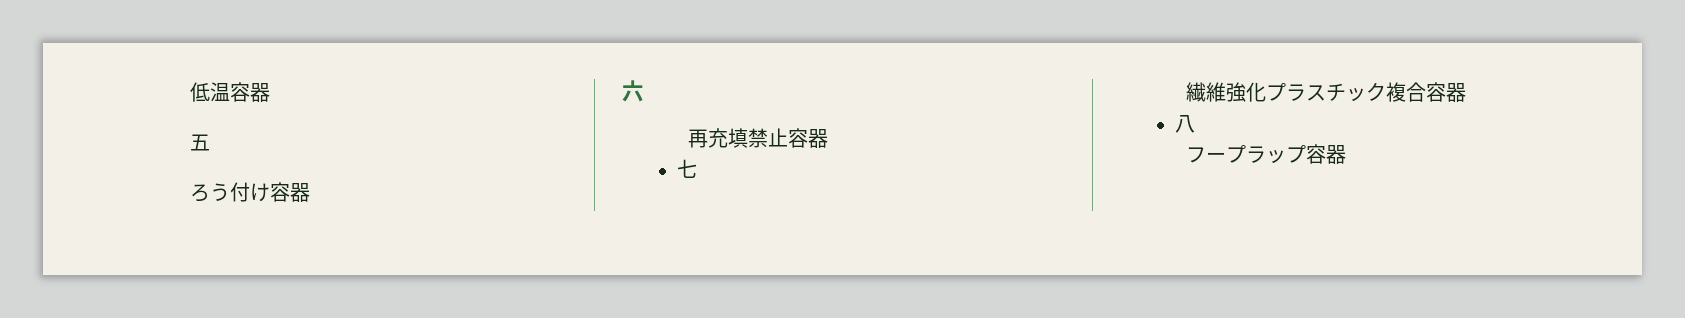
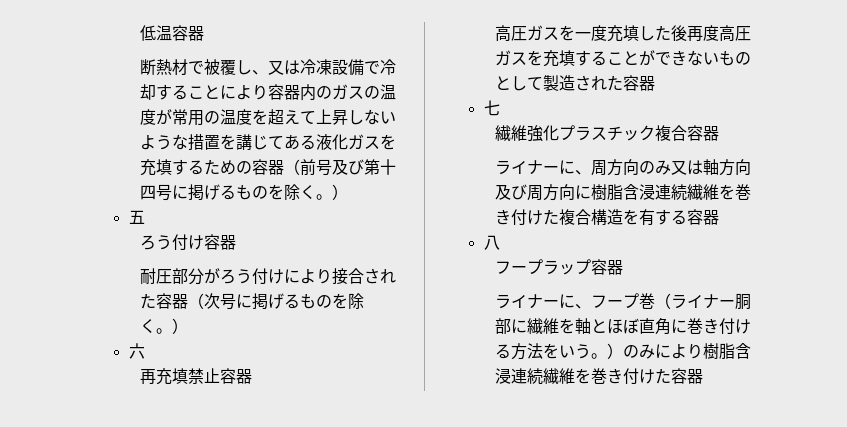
+ 断熱材で被覆し、又は冷凍設備で冷却することにより容器内のガスの温度が常用の温度を超えて上昇しないような措置を講じてある液化ガスを充填するための容器（前号及び第十四号に掲げるものを除く。）
  五
  ろう付け容器
+ 耐圧部分がろう付けにより接合された容器（次号に掲げるものを除く。）
  六
  再充填禁止容器
+ 高圧ガスを一度充填した後再度高圧ガスを充填することができないものとして製造された容器
+ ライナーに、周方向のみ又は軸方向及び周方向に樹脂含浸連続繊維を巻き付けた複合構造を有する容器
+ ライナーに、フープ巻（ライナー胴部に繊維を軸とほぼ直角に巻き付ける方法をいう。）のみにより樹脂含浸連続繊維を巻き付けた容器

